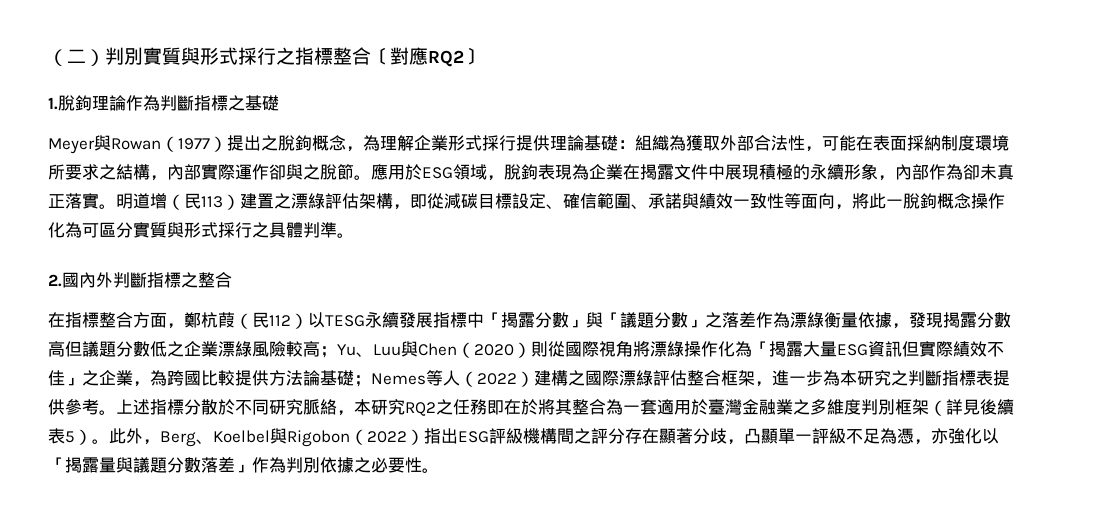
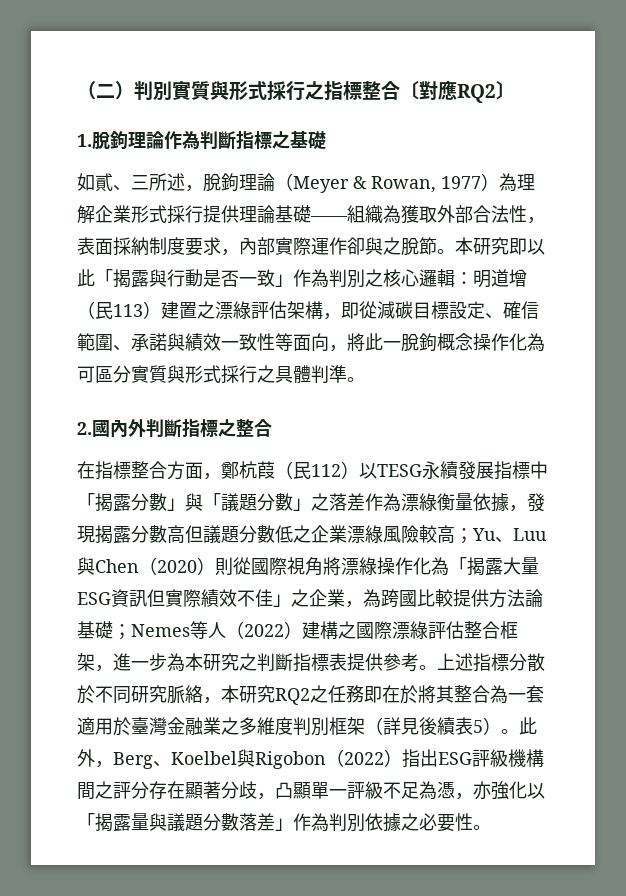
- Meyer與Rowan（1977）提出之脫鉤概念，為理解企業形式採行提供理論基礎：組織為獲取外部合法性，可能在表面採納制度環境所要求之結構，內部實際運作卻與之脫節。
+ 如貳、三所述，脫鉤理論（Meyer & Rowan, 1977）為理解企業形式採行提供理論基礎——組織為獲取外部合法性，表面採納制度要求，內部實際運作卻與之脫節。
- 應用於ESG領域，脫鉤表現為企業在揭露文件中展現積極的永續形象，內部作為卻未真正落實。明道增（民113）建置之漂綠評估架構，即從減碳目標設定、確信範圍、承諾與績效一致性等面向，將此一脫鉤概念操作化為可區分實質與形式採行之具體判準。
+ 本研究即以此「揭露與行動是否一致」作為判別之核心邏輯：明道增（民113）建置之漂綠評估架構，即從減碳目標設定、確信範圍、承諾與績效一致性等面向，將此一脫鉤概念操作化為可區分實質與形式採行之具體判準。

